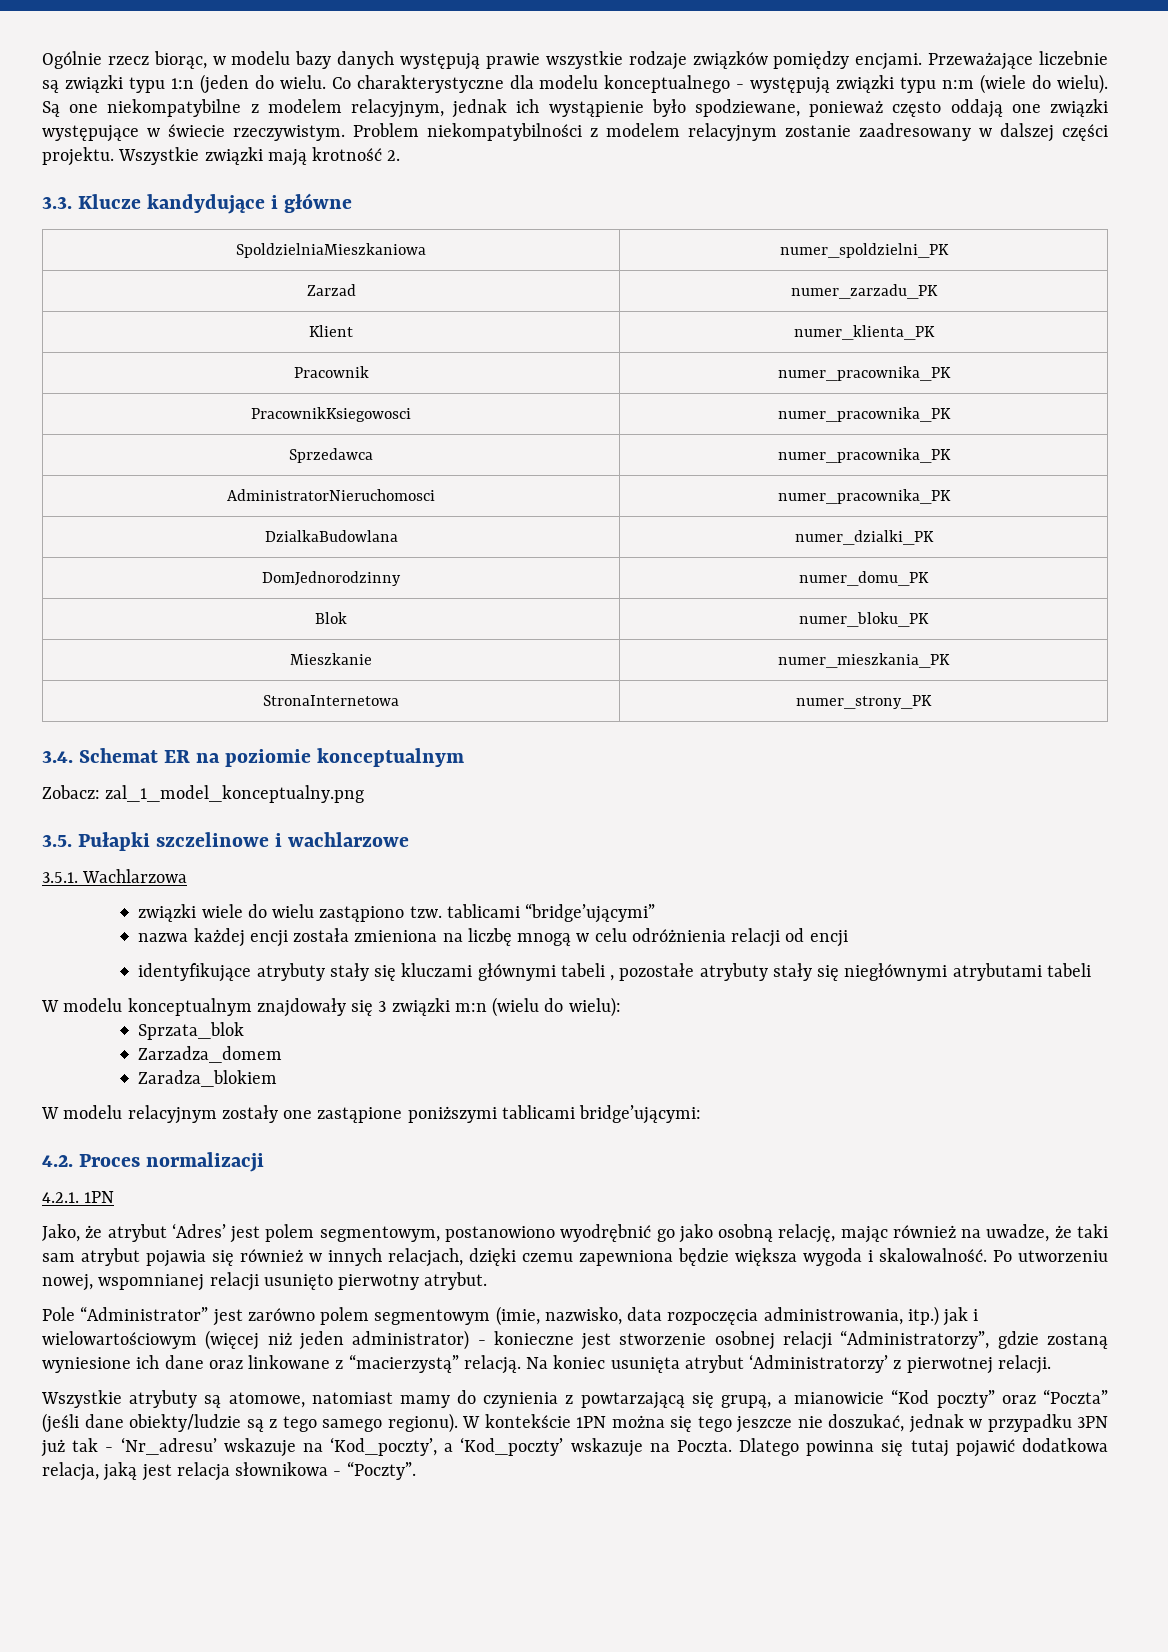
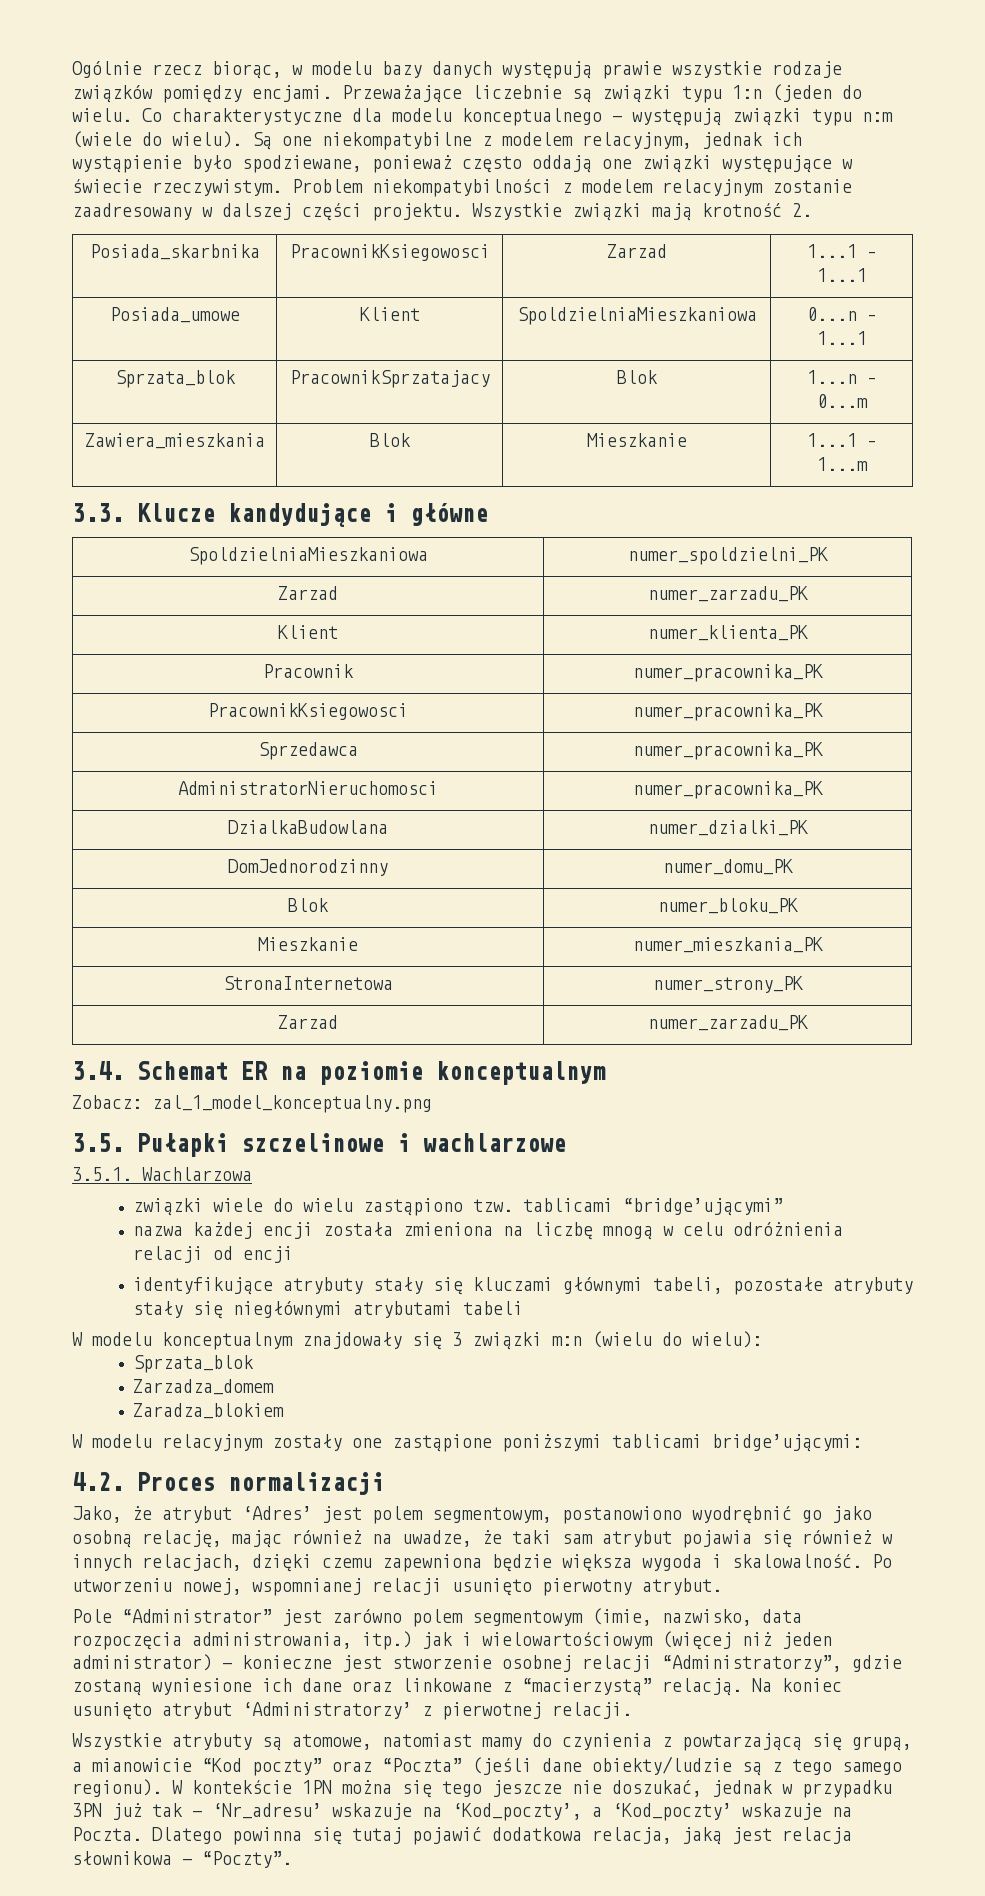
+ Posiada_skarbnika | PracownikKsiegowosci | Zarzad | 1...1 – 1...1
+ Posiada_umowe | Klient | SpoldzielniaMieszkaniowa | 0...n – 1...1
+ Sprzata_blok | PracownikSprzatajacy | Blok | 1...n – 0...m
+ Zawiera_mieszkania | Blok | Mieszkanie | 1...1 – 1...m
  StronaInternetowa | numer_strony_PK
+ Zarzad | numer_zarzadu_PK
- identyfikujące atrybuty stały się kluczami głównymi tabeli , pozostałe atrybuty stały się niegłównymi atrybutami tabeli
+ identyfikujące atrybuty stały się kluczami głównymi tabeli, pozostałe atrybuty stały się niegłównymi atrybutami tabeli
- 4.2.1. 1PN
- Na koniec usunięta atrybut ‘Administratorzy’ z pierwotnej relacji.
+ Na koniec usunięto atrybut ‘Administratorzy’ z pierwotnej relacji.

